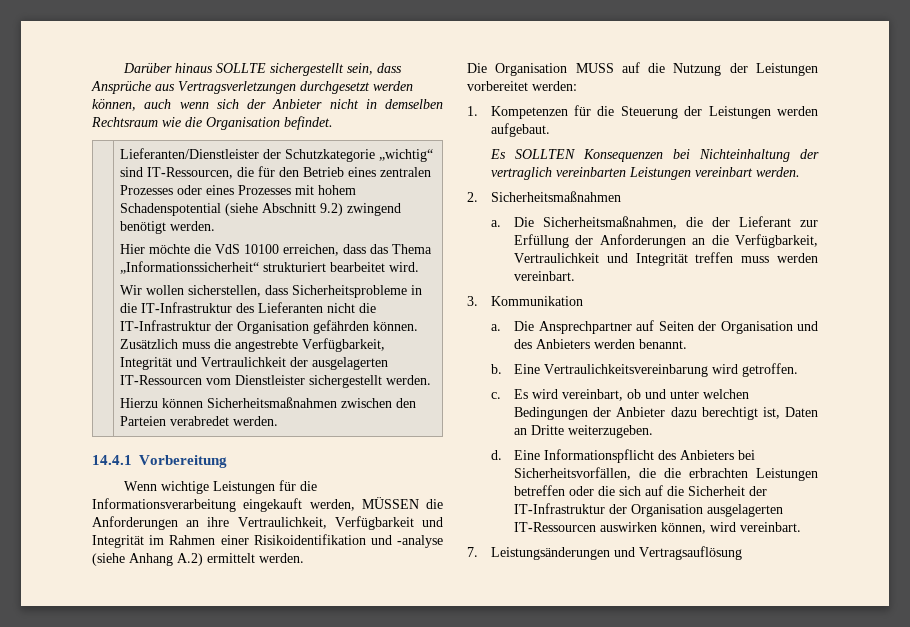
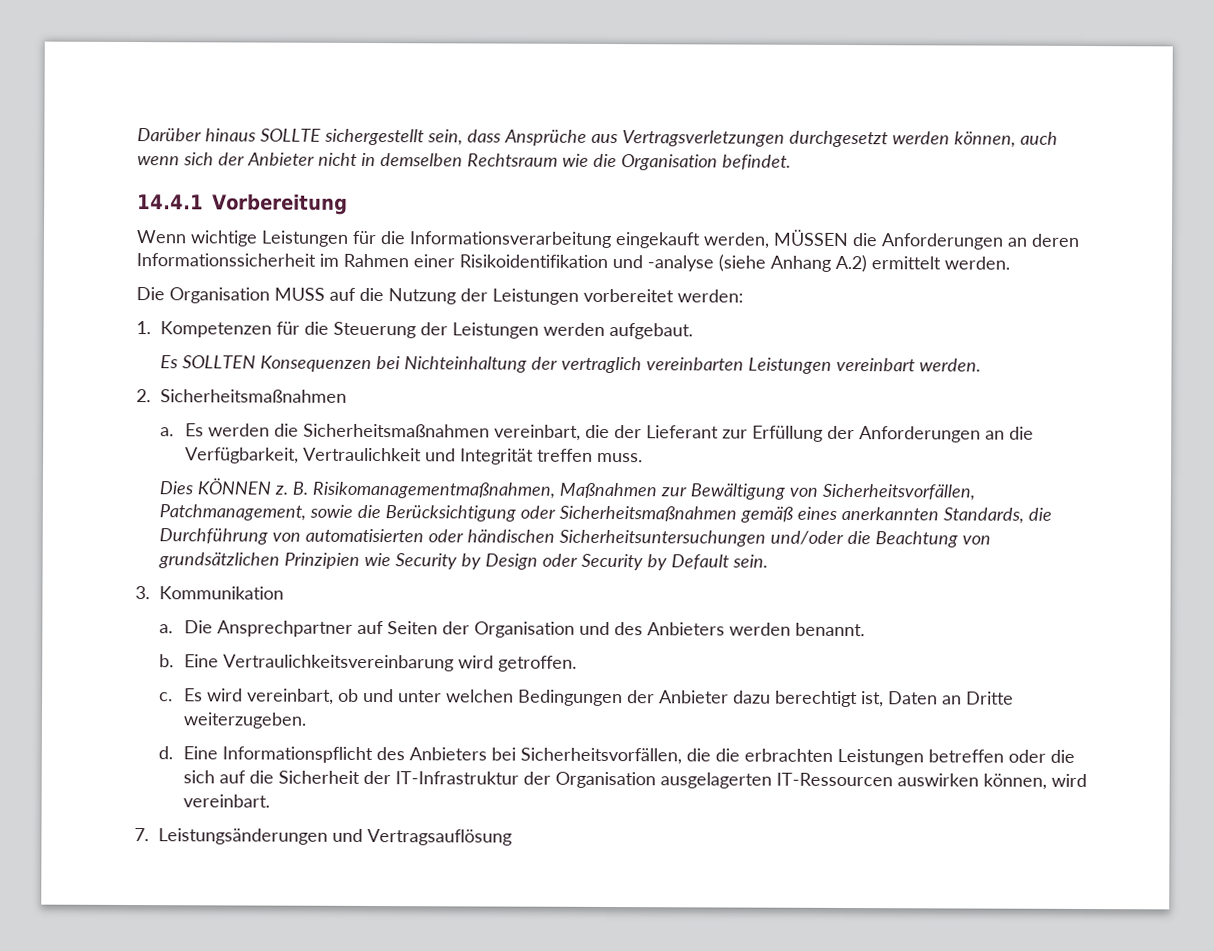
- Lieferanten/Dienstleister der Schutzkategorie „wichtig“ sind IT-Ressourcen, die für den Betrieb eines zentralen Prozesses oder eines Prozesses mit hohem Schadenspotential (siehe Abschnitt 9.2) zwingend benötigt werden.
- Hier möchte die VdS 10100 erreichen, dass das Thema „Informationssicherheit“ strukturiert bearbeitet wird.
- Wir wollen sicherstellen, dass Sicherheitsprobleme in die IT-Infrastruktur des Lieferanten nicht die IT-Infrastruktur der Organisation gefährden können. Zusätzlich muss die angestrebte Verfügbarkeit, Integrität und Vertraulichkeit der ausgelagerten IT-Ressourcen vom Dienstleister sichergestellt werden.
- Hierzu können Sicherheitsmaßnahmen zwischen den Parteien verabredet werden.
- Wenn wichtige Leistungen für die Informationsverarbeitung eingekauft werden, MÜSSEN die Anforderungen an ihre Vertraulichkeit, Verfügbarkeit und Integrität im Rahmen einer Risikoidentifikation und -analyse (siehe Anhang A.2) ermittelt werden.
+ Wenn wichtige Leistungen für die Informationsverarbeitung eingekauft werden, MÜSSEN die Anforderungen an deren Informationssicherheit im Rahmen einer Risikoidentifikation und -analyse (siehe Anhang A.2) ermittelt werden.
- Die Sicherheitsmaßnahmen, die der Lieferant zur Erfüllung der Anforderungen an die Verfügbarkeit, Vertraulichkeit und Integrität treffen muss werden vereinbart.
+ Es werden die Sicherheitsmaßnahmen vereinbart, die der Lieferant zur Erfüllung der Anforderungen an die Verfügbarkeit, Vertraulichkeit und Integrität treffen muss.
+ Dies KÖNNEN z. B. Risikomanagementmaßnahmen, Maßnahmen zur Bewältigung von Sicherheitsvorfällen, Patchmanagement, sowie die Berücksichtigung oder Sicherheitsmaßnahmen gemäß eines anerkannten Standards, die Durchführung von automatisierten oder händischen Sicherheitsuntersuchungen und/oder die Beachtung von grundsätzlichen Prinzipien wie Security by Design oder Security by Default sein.

